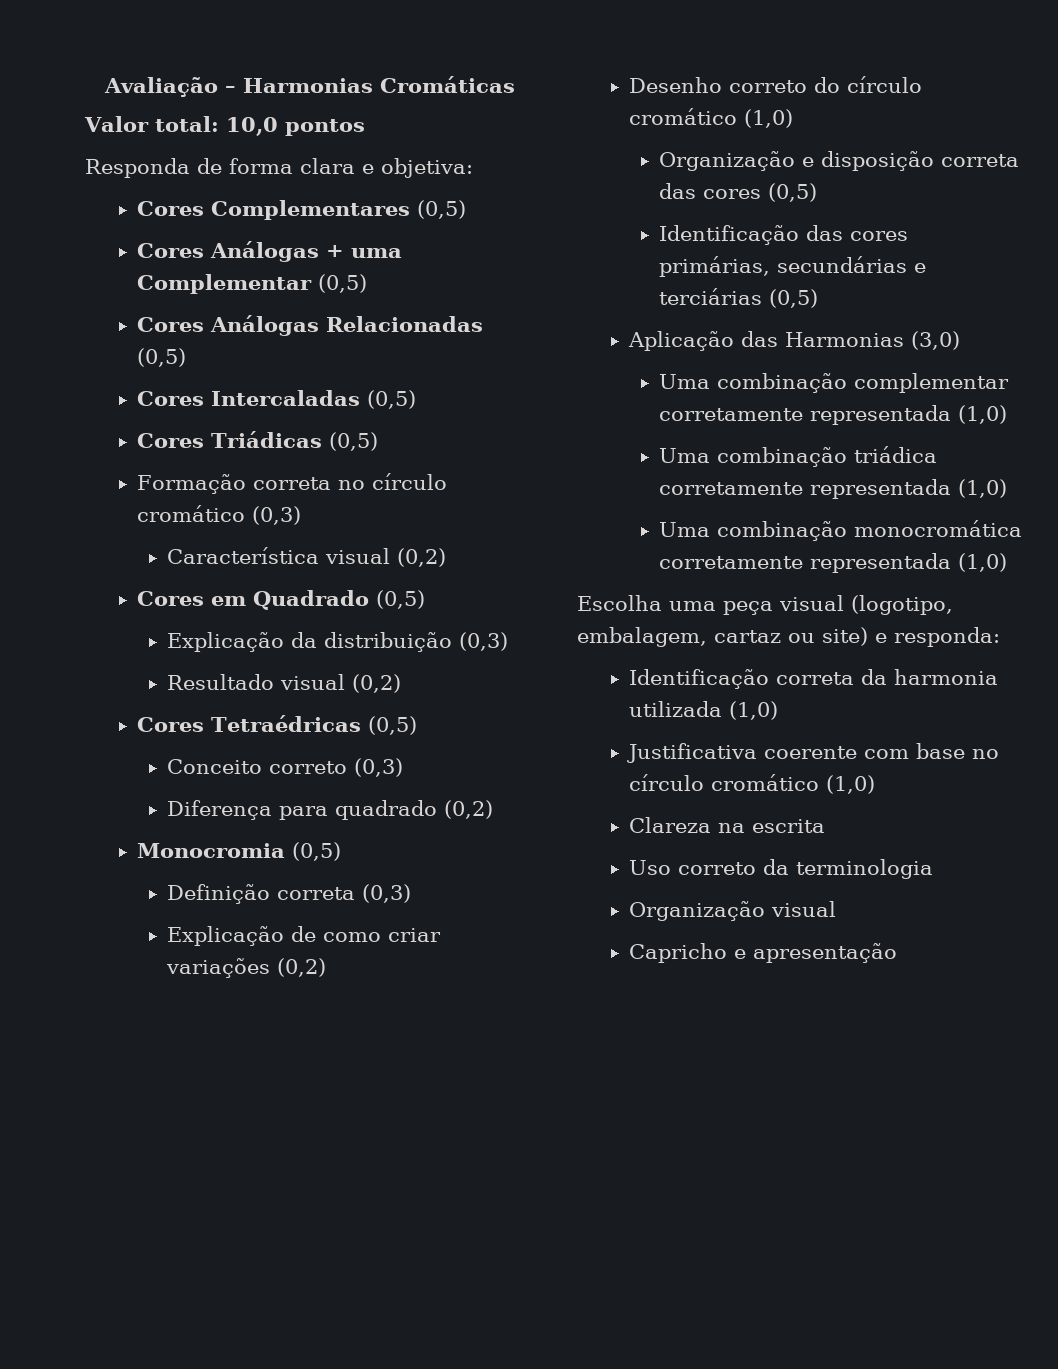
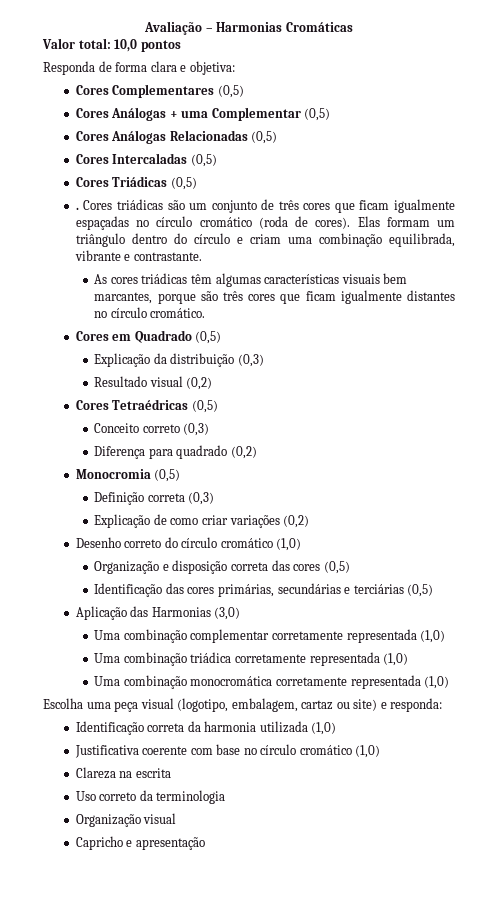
- Formação correta no círculo cromático (0,3)
- Característica visual (0,2)
+ . Cores triádicas são um conjunto de três cores que ficam igualmente espaçadas no círculo cromático (roda de cores). Elas formam um triângulo dentro do círculo e criam uma combinação equilibrada, vibrante e contrastante.
+ As cores triádicas têm algumas características visuais bem marcantes, porque são três cores que ficam igualmente distantes no círculo cromático.

